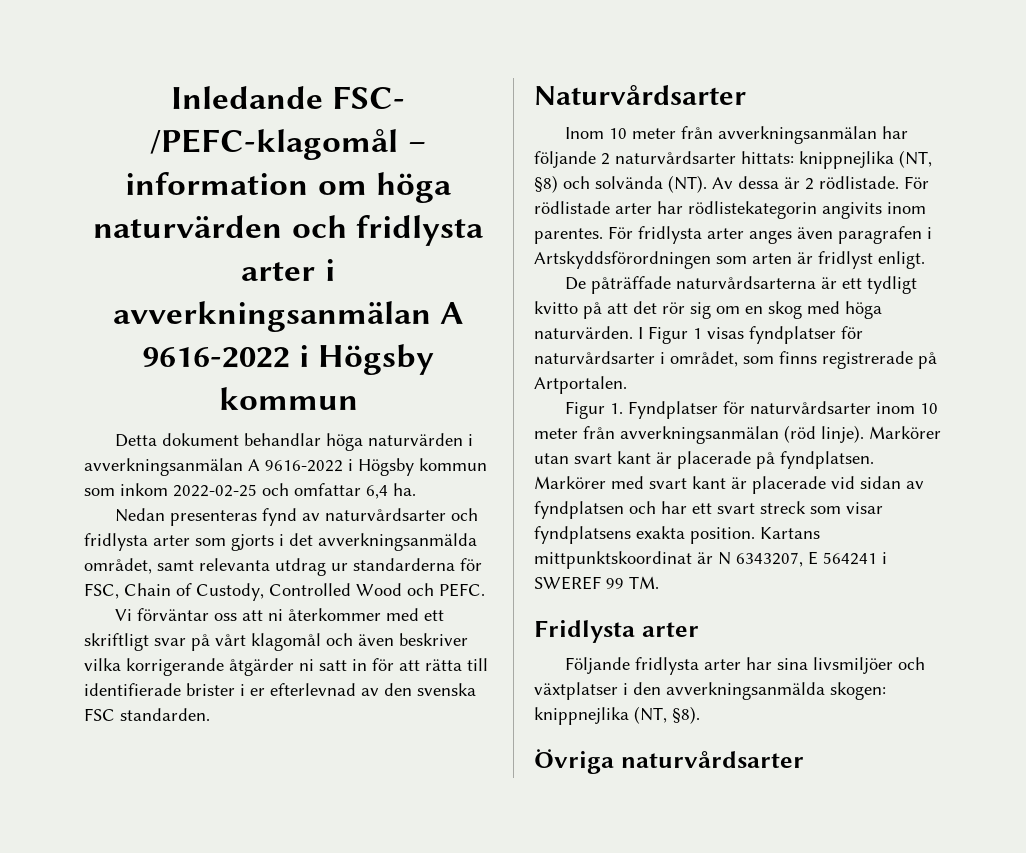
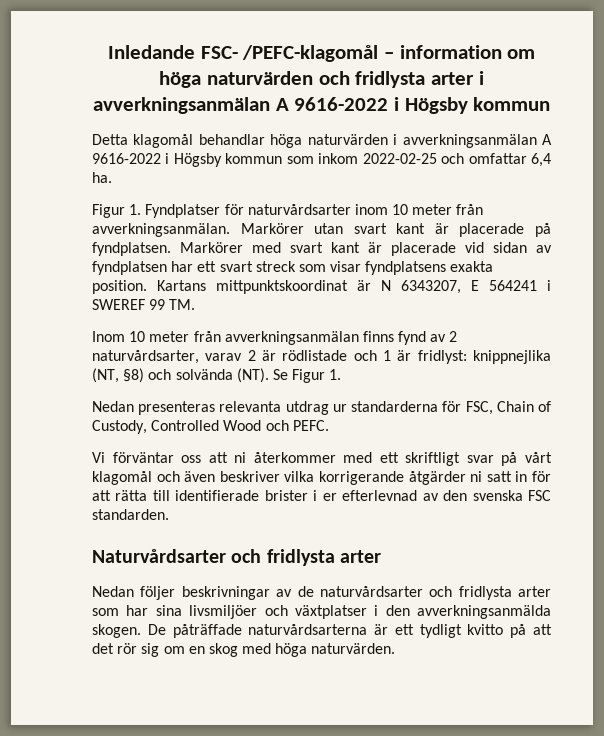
- Detta dokument behandlar höga naturvärden i avverkningsanmälan A 9616-2022 i Högsby kommun som inkom 2022-02-25 och omfattar 6,4 ha.
+ Detta klagomål behandlar höga naturvärden i avverkningsanmälan A 9616-2022 i Högsby kommun som inkom 2022-02-25 och omfattar 6,4 ha.
- Nedan presenteras fynd av naturvårdsarter och fridlysta arter som gjorts i det avverkningsanmälda området, samt relevanta utdrag ur standarderna för FSC, Chain of Custody, Controlled Wood och PEFC.
+ Figur 1. Fyndplatser för naturvårdsarter inom 10 meter från avverkningsanmälan. Markörer utan svart kant är placerade på fyndplatsen. Markörer med svart kant är placerade vid sidan av fyndplatsen har ett svart streck som visar fyndplatsens exakta position. Kartans mittpunktskoordinat är N 6343207, E 564241 i SWEREF 99 TM.
+ Inom 10 meter från avverkningsanmälan finns fynd av 2 naturvårdsarter, varav 2 är rödlistade och 1 är fridlyst: knippnejlika (NT, §8) och solvända (NT). Se Figur 1.
+ Nedan presenteras relevanta utdrag ur standarderna för FSC, Chain of Custody, Controlled Wood och PEFC.
- Naturvårdsarter
- Inom 10 meter från avverkningsanmälan har följande 2 naturvårdsarter hittats: knippnejlika (NT, §8) och solvända (NT). Av dessa är 2 rödlistade. För rödlistade arter har rödlistekategorin angivits inom parentes. För fridlysta arter anges även paragrafen i Artskyddsförordningen som arten är fridlyst enligt.
- De påträffade naturvårdsarterna är ett tydligt kvitto på att det rör sig om en skog med höga naturvärden. I Figur 1 visas fyndplatser för naturvårdsarter i området, som finns registrerade på Artportalen.
- Figur 1. Fyndplatser för naturvårdsarter inom 10 meter från avverkningsanmälan (röd linje). Markörer utan svart kant är placerade på fyndplatsen. Markörer med svart kant är placerade vid sidan av fyndplatsen och har ett svart streck som visar fyndplatsens exakta position. Kartans mittpunktskoordinat är N 6343207, E 564241 i SWEREF 99 TM.
- Fridlysta arter
- Följande fridlysta arter har sina livsmiljöer och växtplatser i den avverkningsanmälda skogen: knippnejlika (NT, §8).
- Övriga naturvårdsarter
+ Naturvårdsarter och fridlysta arter
+ Nedan följer beskrivningar av de naturvårdsarter och fridlysta arter som har sina livsmiljöer och växtplatser i den avverkningsanmälda skogen. De påträffade naturvårdsarterna är ett tydligt kvitto på att det rör sig om en skog med höga naturvärden.

